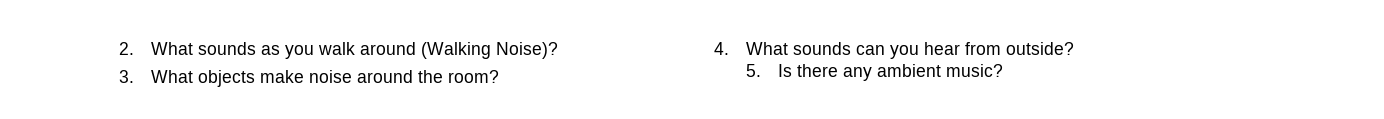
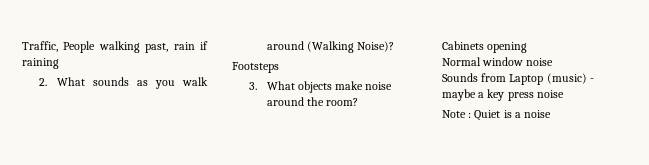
+ Traffic, People walking past, rain if raining
+ Footsteps
- 4. What sounds can you hear from outside?
- 5. Is there any ambient music?
+ Cabinets opening
+ Normal window noise
+ Sounds from Laptop (music) - maybe a key press noise
+ Note : Quiet is a noise

